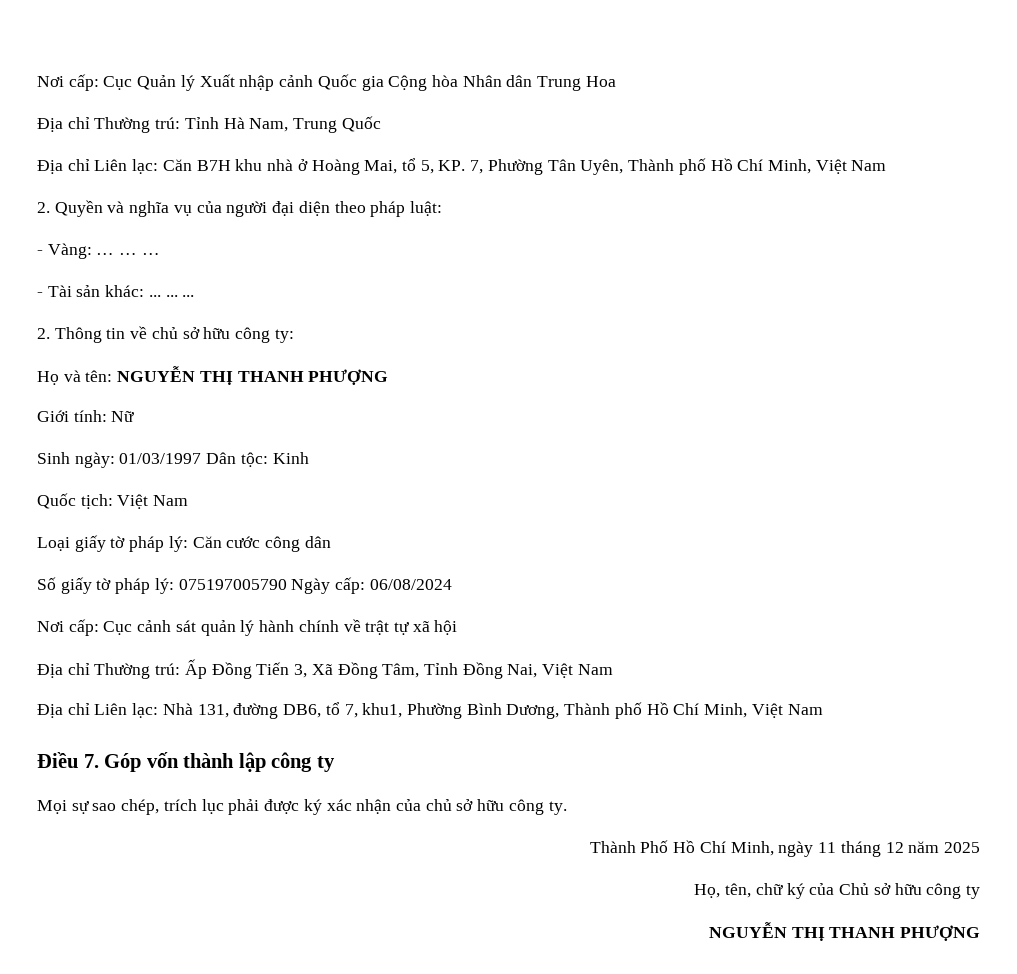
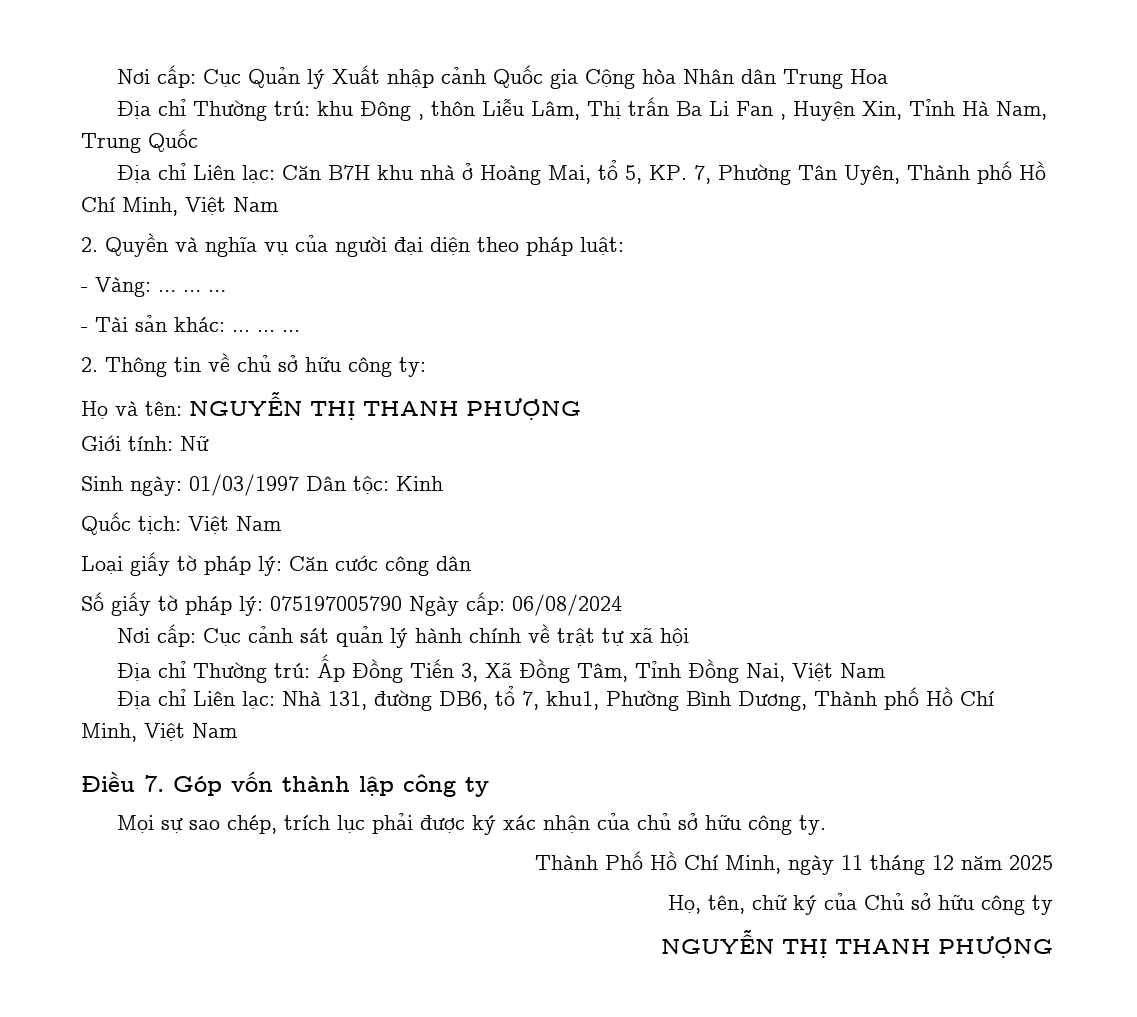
- Địa chỉ Thường trú: Tỉnh Hà Nam, Trung Quốc
+ Địa chỉ Thường trú: khu Đông , thôn Liễu Lâm, Thị trấn Ba Li Fan , Huyện Xin, Tỉnh Hà Nam, Trung Quốc

